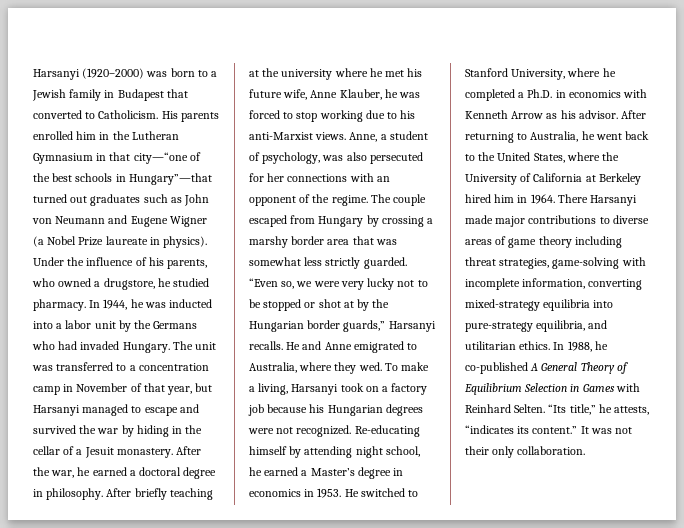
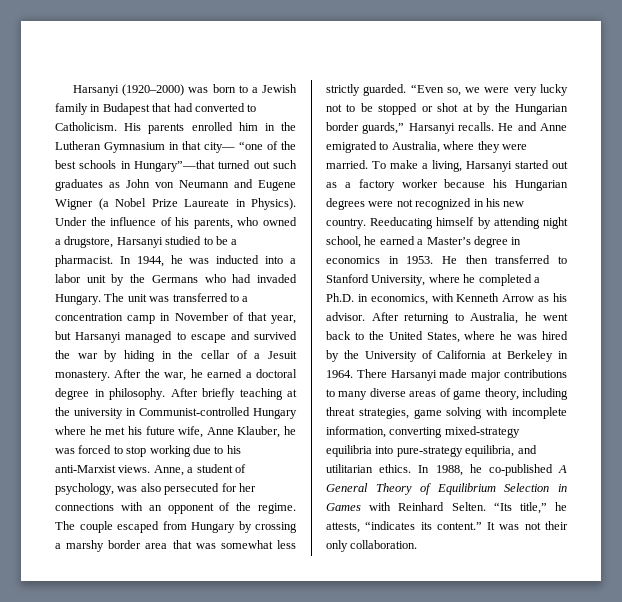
- Harsanyi (1920–2000) was born to a Jewish family in Budapest that converted to Catholicism.
+ Harsanyi (1920–2000) was born to a Jewish family in Budapest that had converted to Catholicism.
- His parents enrolled him in the Lutheran Gymnasium in that city—“one of the best schools in Hungary”—that turned out graduates such as John von Neumann and Eugene Wigner (a Nobel Prize laureate in physics).
+ His parents enrolled him in the Lutheran Gymnasium in that city— “one of the best schools in Hungary”—that turned out such graduates as John von Neumann and Eugene Wigner (a Nobel Prize Laureate in Physics).
- Under the influence of his parents, who owned a drugstore, he studied pharmacy.
+ Under the influence of his parents, who owned a drugstore, Harsanyi studied to be a pharmacist.
- After briefly teaching at the university where he met his future wife, Anne Klauber, he was forced to stop working due to his anti-Marxist views.
+ After briefly teaching at the university in Communist-controlled Hungary where he met his future wife, Anne Klauber, he was forced to stop working due to his anti-Marxist views.
- He and Anne emigrated to Australia, where they wed.
+ He and Anne emigrated to Australia, where they were married.
- To make a living, Harsanyi took on a factory job because his Hungarian degrees were not recognized. Re-educating himself by attending night school, he earned a Master’s degree in economics in 1953.
+ To make a living, Harsanyi started out as a factory worker because his Hungarian degrees were not recognized in his new country. Reeducating himself by attending night school, he earned a Master’s degree in economics in 1953.
- He switched to Stanford University, where he completed a Ph.D. in economics with Kenneth Arrow as his advisor.
+ He then transferred to Stanford University, where he completed a Ph.D. in economics, with Kenneth Arrow as his advisor.
- After returning to Australia, he went back to the United States, where the University of California at Berkeley hired him in 1964.
+ After returning to Australia, he went back to the United States, where he was hired by the University of California at Berkeley in 1964.
- There Harsanyi made major contributions to diverse areas of game theory including threat strategies, game-solving with incomplete information, converting mixed-strategy equilibria into pure-strategy equilibria, and utilitarian ethics.
+ There Harsanyi made major contributions to many diverse areas of game theory, including threat strategies, game solving with incomplete information, converting mixed-strategy equilibria into pure-strategy equilibria, and utilitarian ethics.

